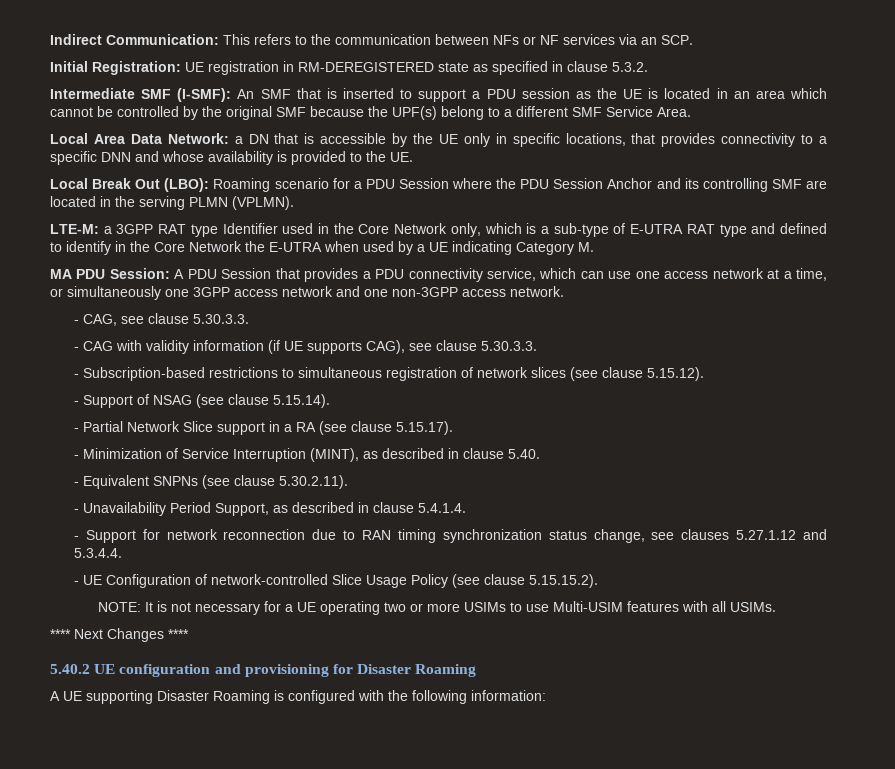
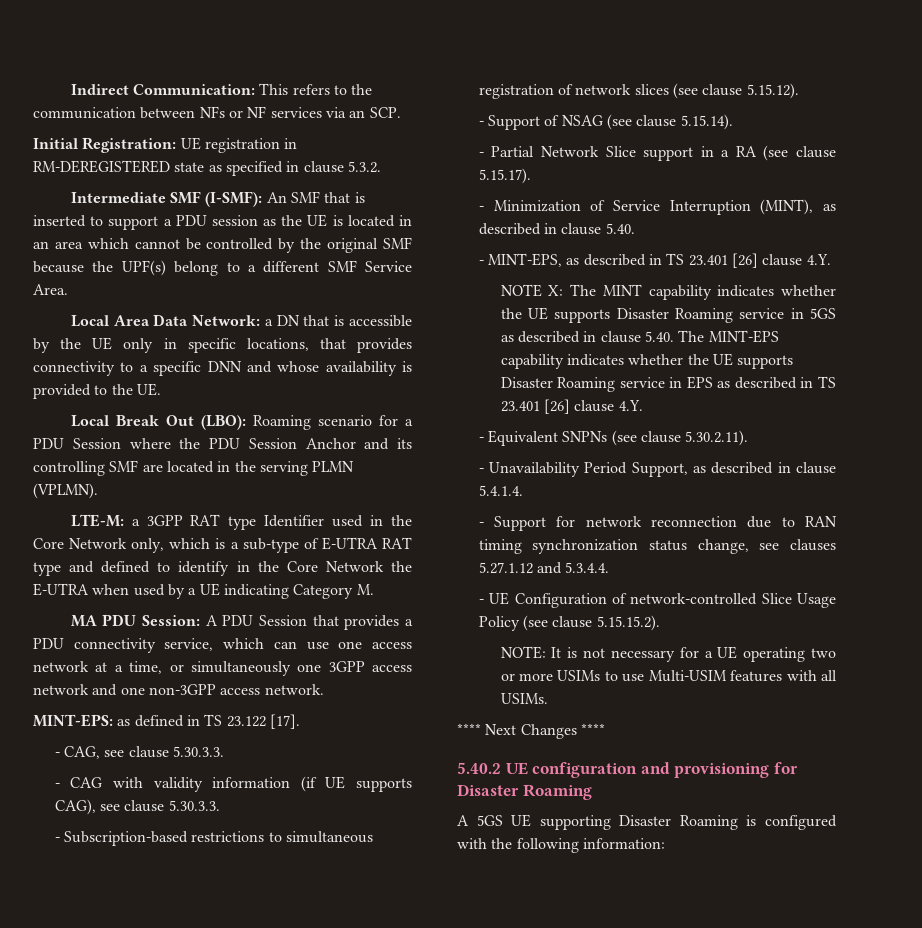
+ MINT-EPS: as defined in TS 23.122 [17].
+ - MINT-EPS, as described in TS 23.401 [26] clause 4.Y.
+ NOTE X: The MINT capability indicates whether the UE supports Disaster Roaming service in 5GS as described in clause 5.40. The MINT-EPS capability indicates whether the UE supports Disaster Roaming service in EPS as described in TS 23.401 [26] clause 4.Y.
- A UE supporting Disaster Roaming is configured with the following information:
+ A 5GS UE supporting Disaster Roaming is configured with the following information:

